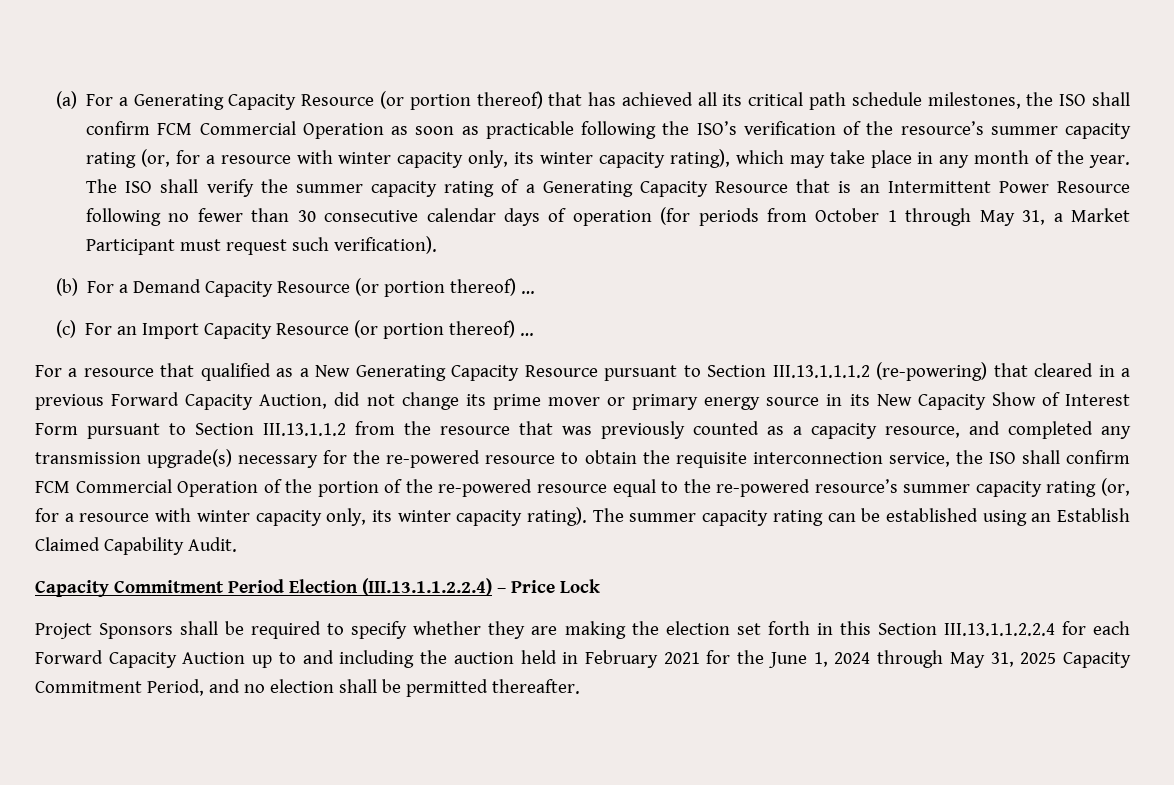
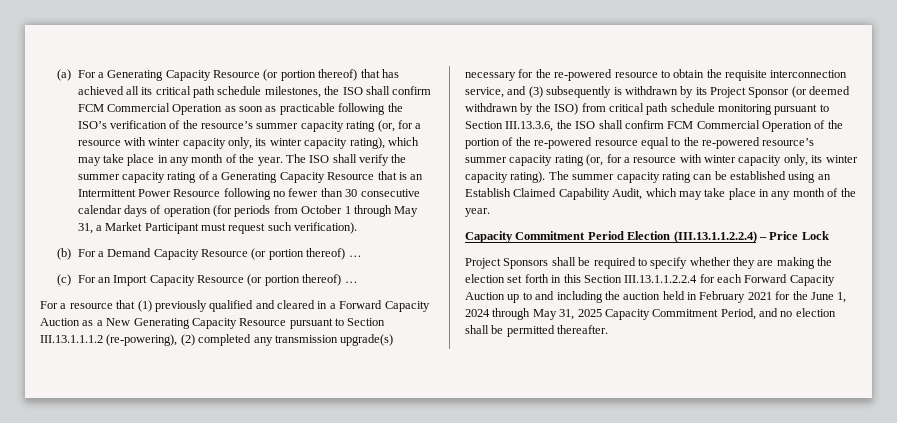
- For a resource that qualified as a New Generating Capacity Resource pursuant to Section III.13.1.1.1.2 (re-powering) that cleared in a previous Forward Capacity Auction, did not change its prime mover or primary energy source in its New Capacity Show of Interest Form pursuant to Section III.13.1.1.2 from the resource that was previously counted as a capacity resource, and completed any transmission upgrade(s) necessary for the re-powered resource to obtain the requisite interconnection service, the ISO shall confirm FCM Commercial Operation of the portion of the re-powered resource equal to the re-powered resource’s summer capacity rating (or, for a resource with winter capacity only, its winter capacity rating).
+ For a resource that (1) previously qualified and cleared in a Forward Capacity Auction as a New Generating Capacity Resource pursuant to Section III.13.1.1.1.2 (re-powering), (2) completed any transmission upgrade(s) necessary for the re-powered resource to obtain the requisite interconnection service, and (3) subsequently is withdrawn by its Project Sponsor (or deemed withdrawn by the ISO) from critical path schedule monitoring pursuant to Section III.13.3.6, the ISO shall confirm FCM Commercial Operation of the portion of the re-powered resource equal to the re-powered resource’s summer capacity rating (or, for a resource with winter capacity only, its winter capacity rating).
- The summer capacity rating can be established using an Establish Claimed Capability Audit.
+ The summer capacity rating can be established using an Establish Claimed Capability Audit, which may take place in any month of the year.

